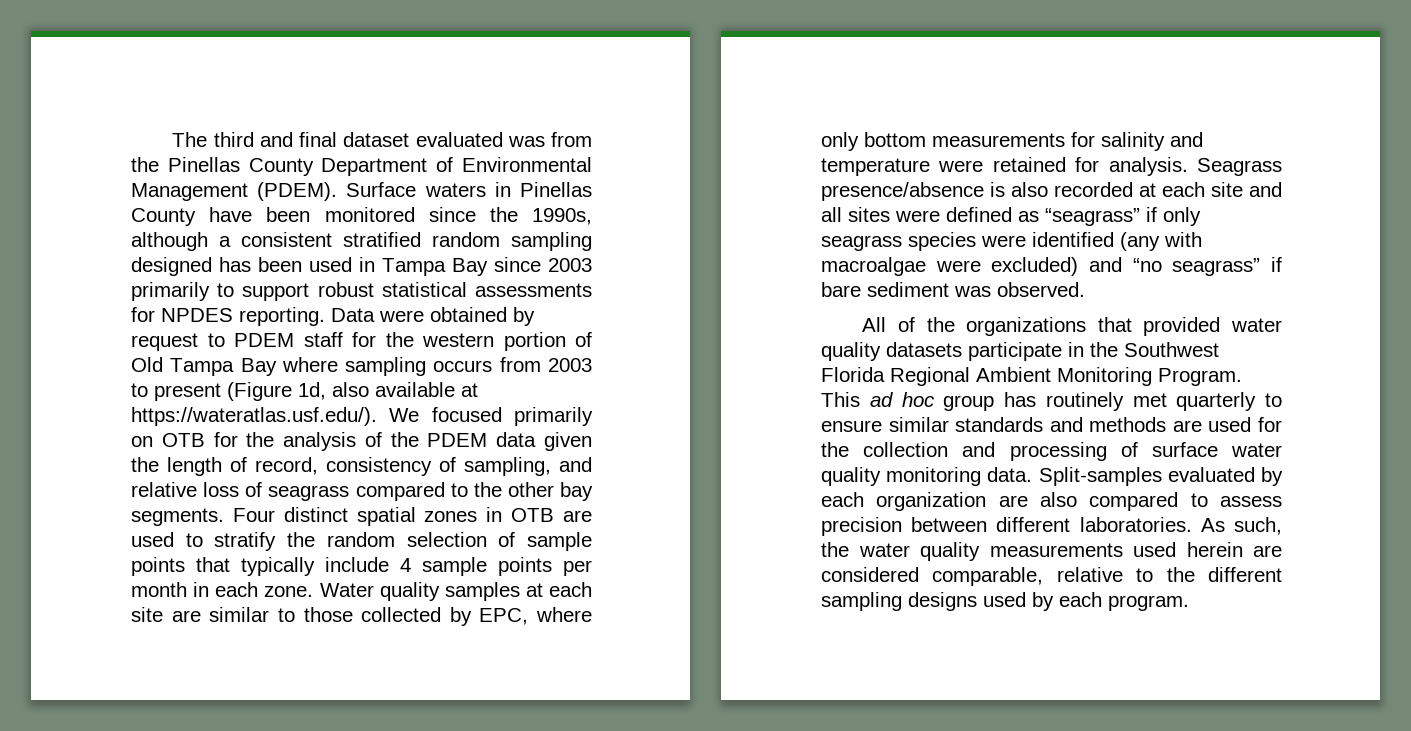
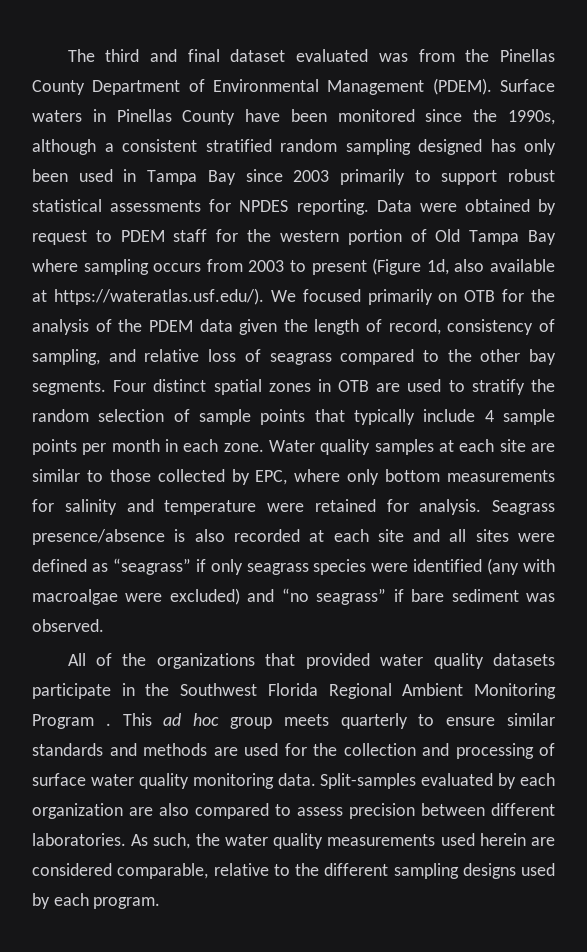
- Surface waters in Pinellas County have been monitored since the 1990s, although a consistent stratified random sampling designed has been used in Tampa Bay since 2003 primarily to support robust statistical assessments for NPDES reporting.
+ Surface waters in Pinellas County have been monitored since the 1990s, although a consistent stratified random sampling designed has only been used in Tampa Bay since 2003 primarily to support robust statistical assessments for NPDES reporting.
- All of the organizations that provided water quality datasets participate in the Southwest Florida Regional Ambient Monitoring Program.
+ All of the organizations that provided water quality datasets participate in the Southwest Florida Regional Ambient Monitoring Program .
- This ad hoc group has routinely met quarterly to ensure similar standards and methods are used for the collection and processing of surface water quality monitoring data.
+ This ad hoc group meets quarterly to ensure similar standards and methods are used for the collection and processing of surface water quality monitoring data.

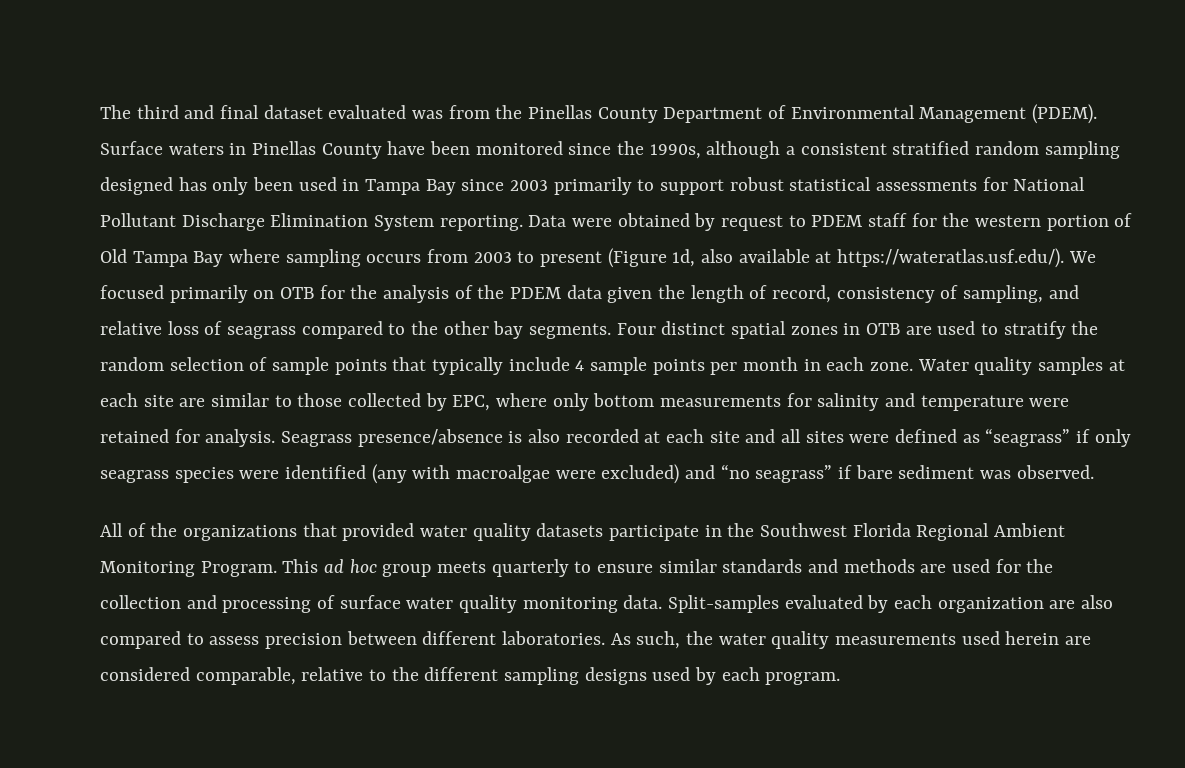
- Surface waters in Pinellas County have been monitored since the 1990s, although a consistent stratified random sampling designed has only been used in Tampa Bay since 2003 primarily to support robust statistical assessments for NPDES reporting.
+ Surface waters in Pinellas County have been monitored since the 1990s, although a consistent stratified random sampling designed has only been used in Tampa Bay since 2003 primarily to support robust statistical assessments for National Pollutant Discharge Elimination System reporting.
- All of the organizations that provided water quality datasets participate in the Southwest Florida Regional Ambient Monitoring Program .
+ All of the organizations that provided water quality datasets participate in the Southwest Florida Regional Ambient Monitoring Program.

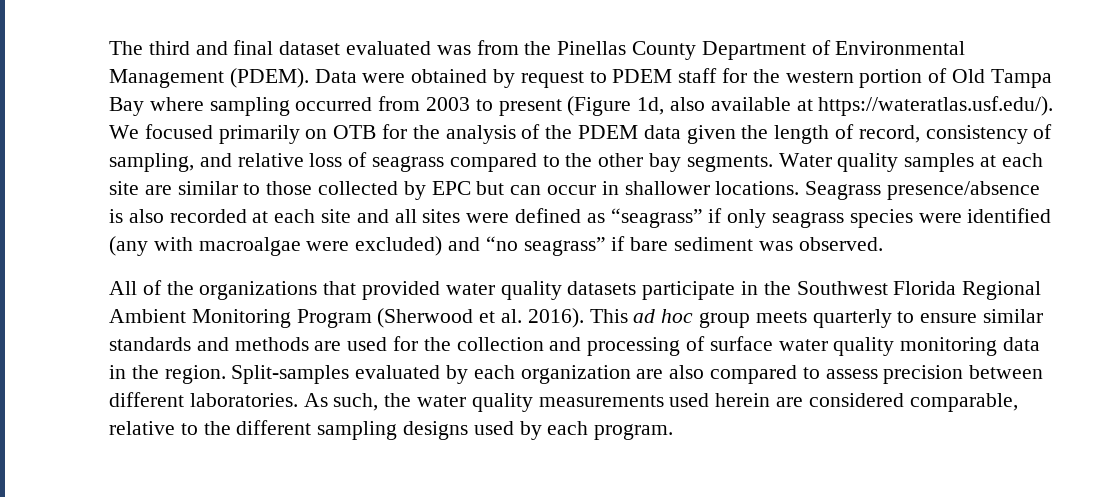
- Surface waters in Pinellas County have been monitored since the 1990s, although a consistent stratified random sampling designed has only been used in Tampa Bay since 2003 primarily to support robust statistical assessments for National Pollutant Discharge Elimination System reporting.
- Data were obtained by request to PDEM staff for the western portion of Old Tampa Bay where sampling occurs from 2003 to present (Figure 1d, also available at https://wateratlas.usf.edu/). We focused primarily on OTB for the analysis of the PDEM data given the length of record, consistency of sampling, and relative loss of seagrass compared to the other bay segments.
+ Data were obtained by request to PDEM staff for the western portion of Old Tampa Bay where sampling occurred from 2003 to present (Figure 1d, also available at https://wateratlas.usf.edu/). We focused primarily on OTB for the analysis of the PDEM data given the length of record, consistency of sampling, and relative loss of seagrass compared to the other bay segments.
- Four distinct spatial zones in OTB are used to stratify the random selection of sample points that typically include 4 sample points per month in each zone.
- Water quality samples at each site are similar to those collected by EPC, where only bottom measurements for salinity and temperature were retained for analysis.
+ Water quality samples at each site are similar to those collected by EPC but can occur in shallower locations.
- All of the organizations that provided water quality datasets participate in the Southwest Florida Regional Ambient Monitoring Program.
+ All of the organizations that provided water quality datasets participate in the Southwest Florida Regional Ambient Monitoring Program (Sherwood et al. 2016).
- This ad hoc group meets quarterly to ensure similar standards and methods are used for the collection and processing of surface water quality monitoring data.
+ This ad hoc group meets quarterly to ensure similar standards and methods are used for the collection and processing of surface water quality monitoring data in the region.

